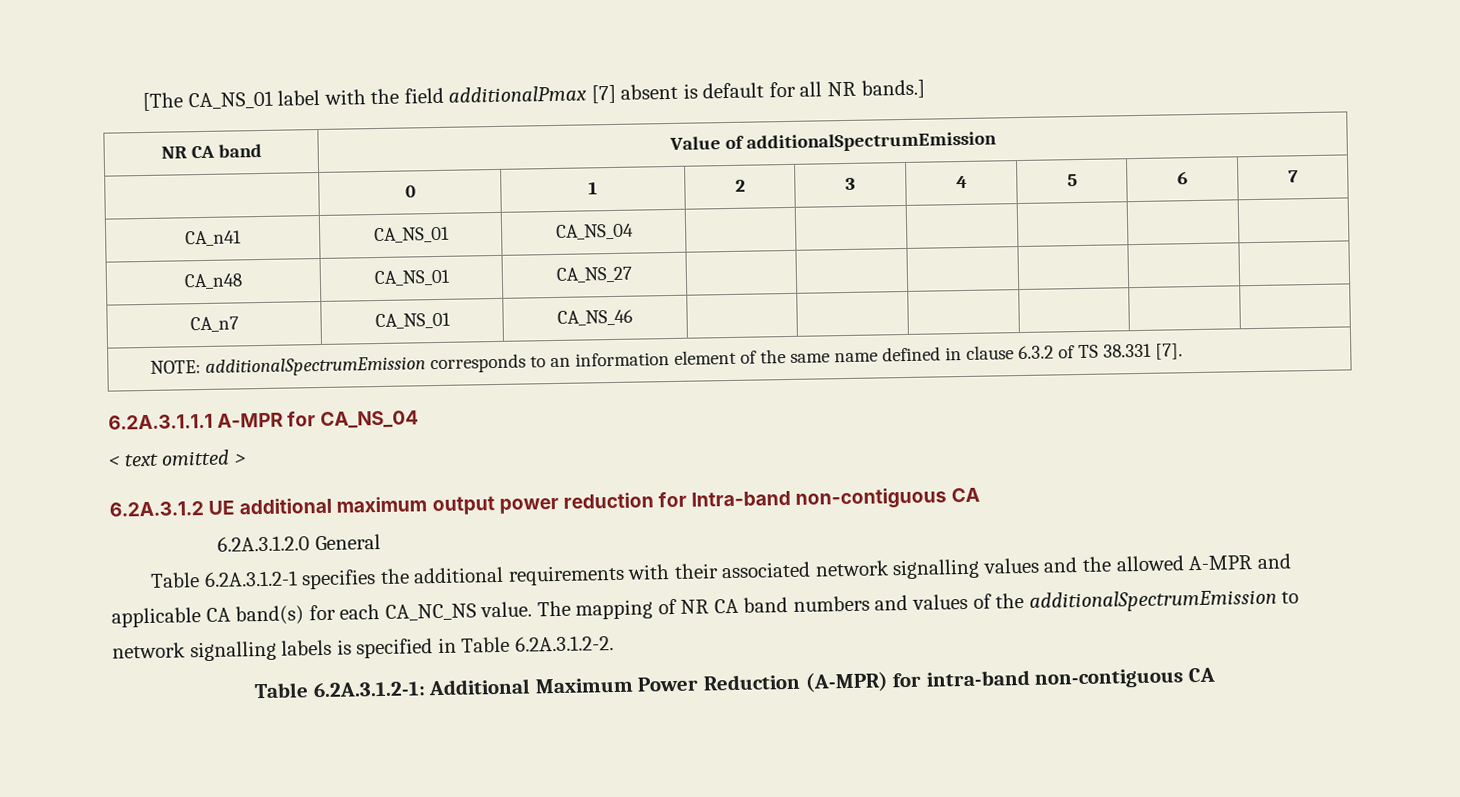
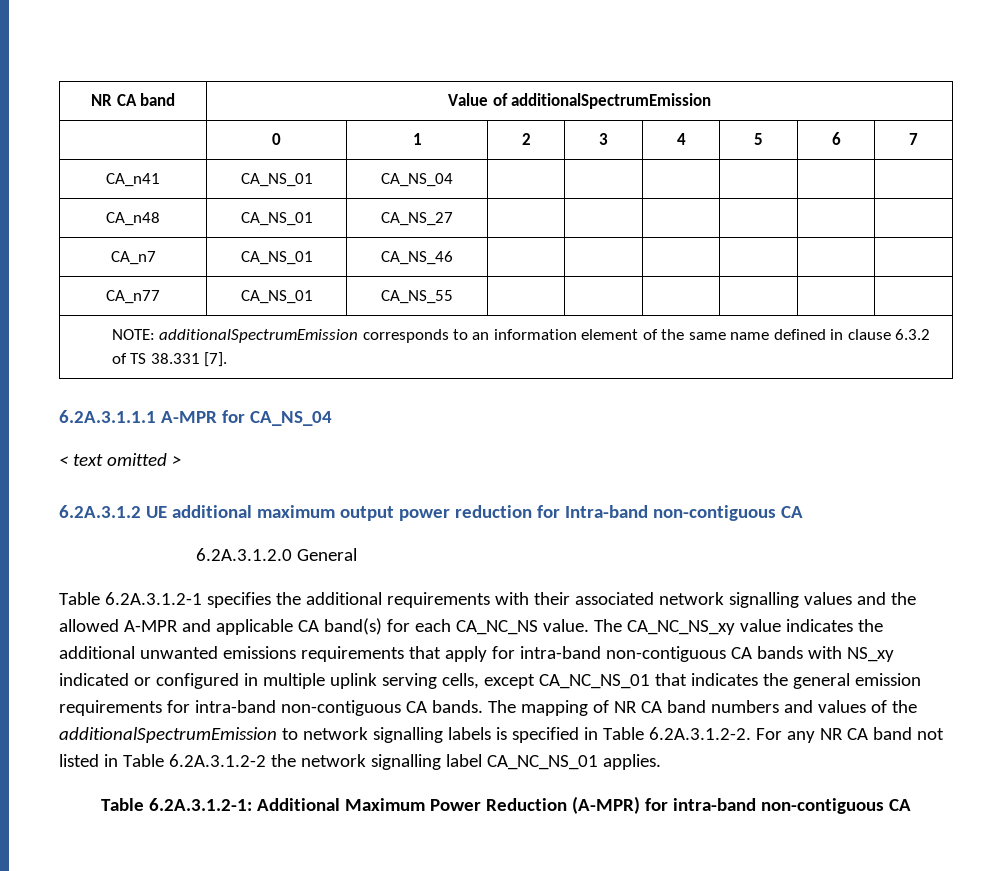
- [The CA_NS_01 label with the field additionalPmax [7] absent is default for all NR bands.]
+ CA_n77 | CA_NS_01 | CA_NS_55 | | | | | |
- The mapping of NR CA band numbers and values of the additionalSpectrumEmission to network signalling labels is specified in Table 6.2A.3.1.2-2.
+ The CA_NC_NS_xy value indicates the additional unwanted emissions requirements that apply for intra-band non-contiguous CA bands with NS_xy indicated or configured in multiple uplink serving cells, except CA_NC_NS_01 that indicates the general emission requirements for intra-band non-contiguous CA bands. The mapping of NR CA band numbers and values of the additionalSpectrumEmission to network signalling labels is specified in Table 6.2A.3.1.2-2. For any NR CA band not listed in Table 6.2A.3.1.2-2 the network signalling label CA_NC_NS_01 applies.

